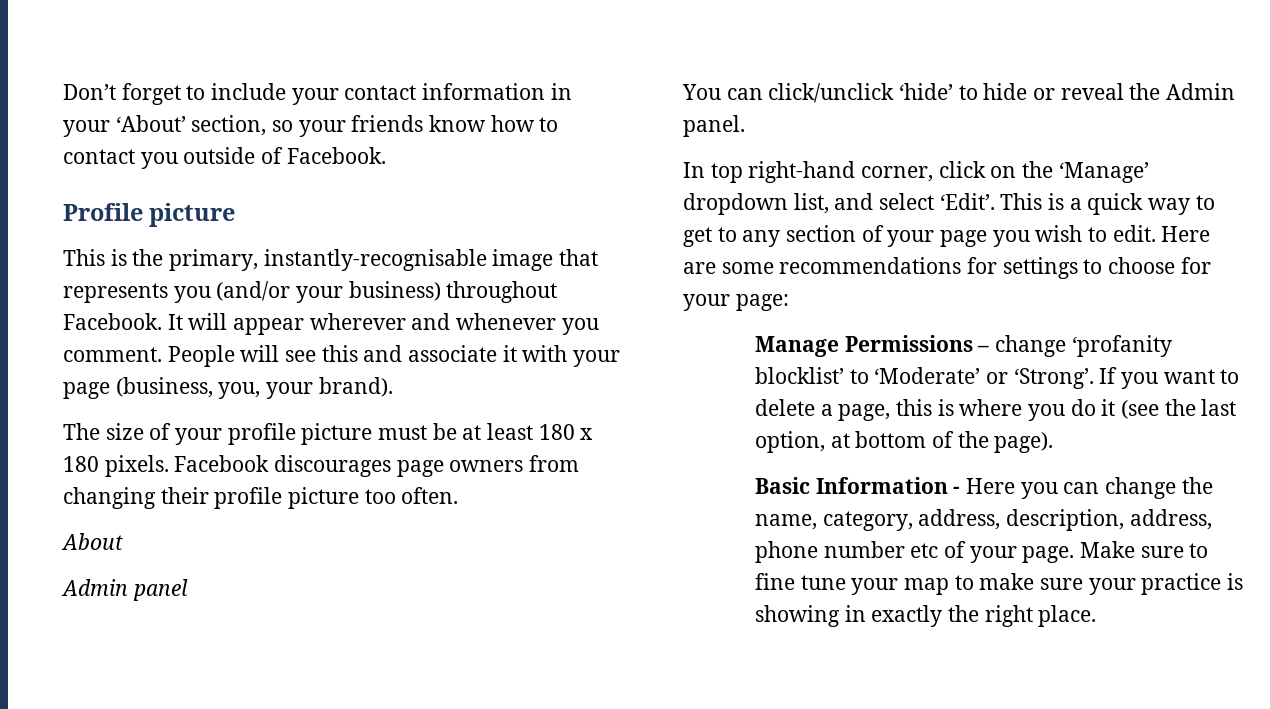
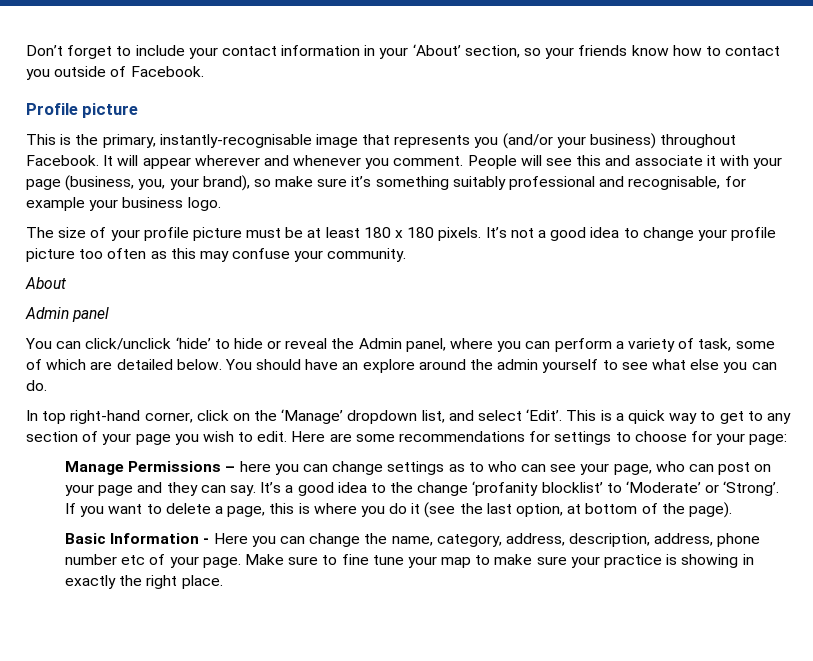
- People will see this and associate it with your page (business, you, your brand).
+ People will see this and associate it with your page (business, you, your brand), so make sure it’s something suitably professional and recognisable, for example your business logo.
- Facebook discourages page owners from changing their profile picture too often.
+ It’s not a good idea to change your profile picture too often as this may confuse your community.
- You can click/unclick ‘hide’ to hide or reveal the Admin panel.
+ You can click/unclick ‘hide’ to hide or reveal the Admin panel, where you can perform a variety of task, some of which are detailed below. You should have an explore around the admin yourself to see what else you can do.
- Manage Permissions – change ‘profanity blocklist’ to ‘Moderate’ or ‘Strong’.
+ Manage Permissions – here you can change settings as to who can see your page, who can post on your page and they can say. It’s a good idea to the change ‘profanity blocklist’ to ‘Moderate’ or ‘Strong’.

